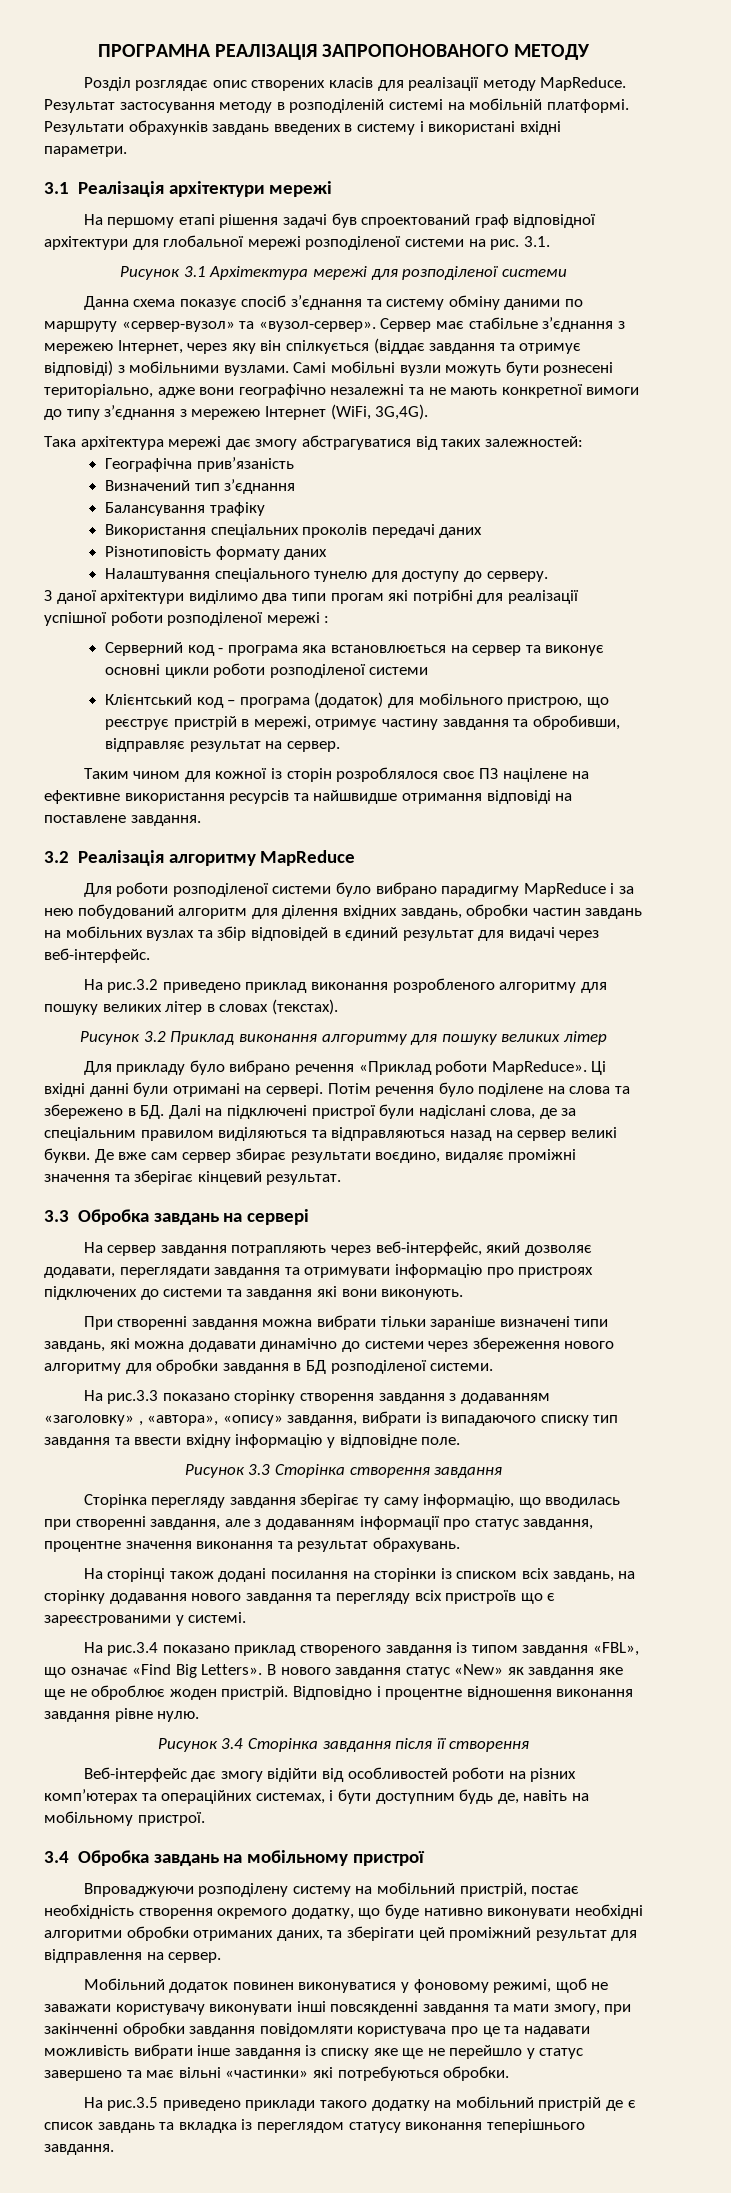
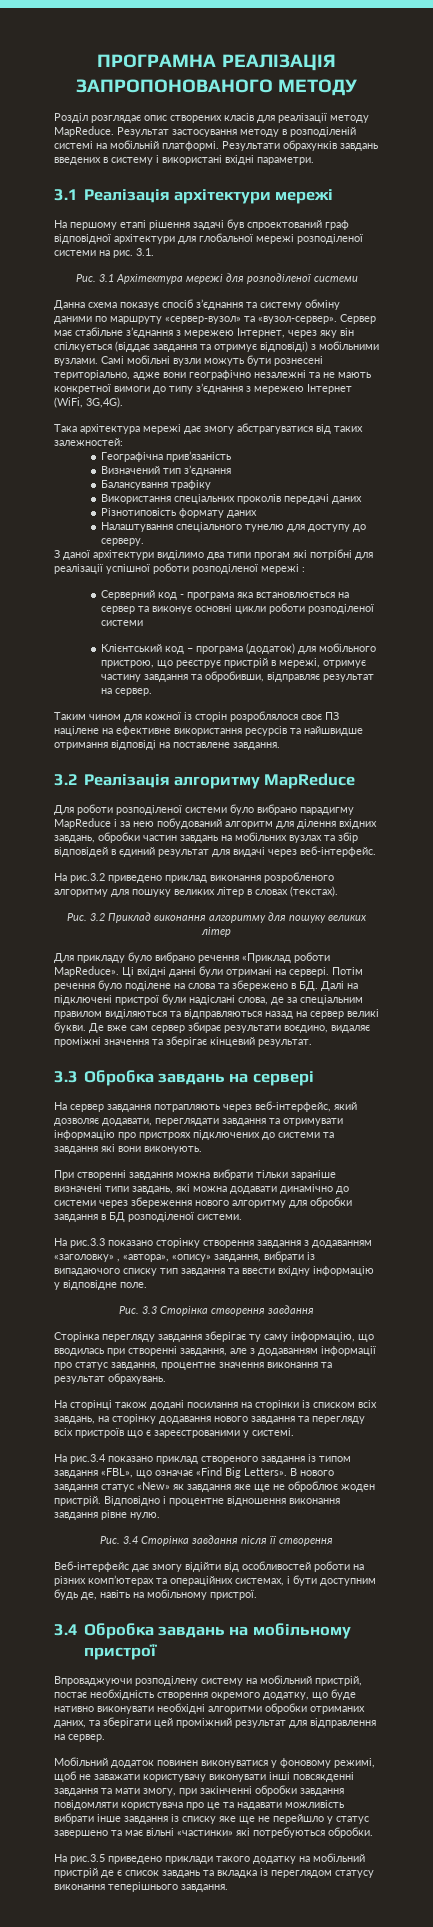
- Рисунок 3.1 Архітектура мережі для розподіленої системи
+ Рис. 3.1 Архітектура мережі для розподіленої системи
- Рисунок 3.2 Приклад виконання алгоритму для пошуку великих літер
+ Рис. 3.2 Приклад виконання алгоритму для пошуку великих літер
- Рисунок 3.3 Сторінка створення завдання
+ Рис. 3.3 Сторінка створення завдання
- Рисунок 3.4 Сторінка завдання після її створення
+ Рис. 3.4 Сторінка завдання після її створення

